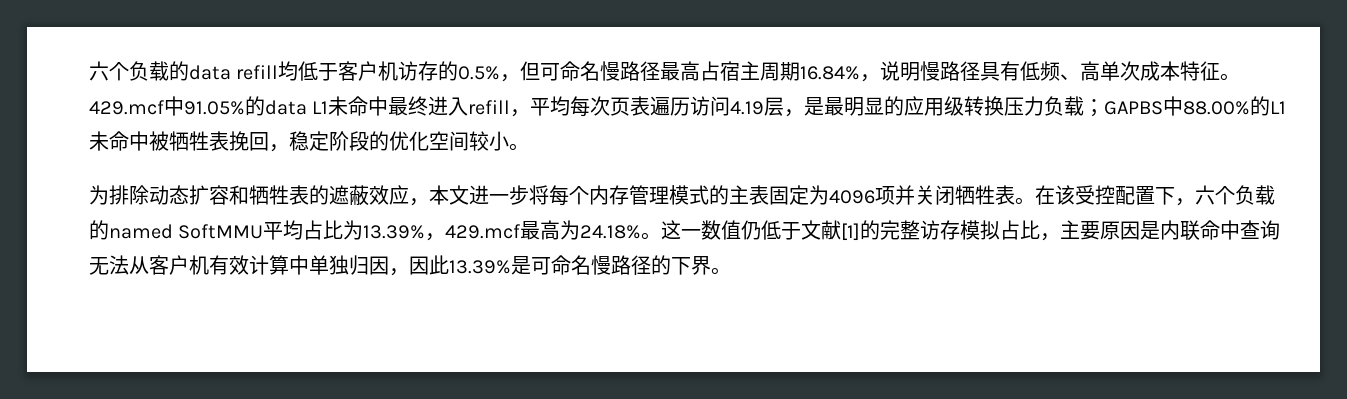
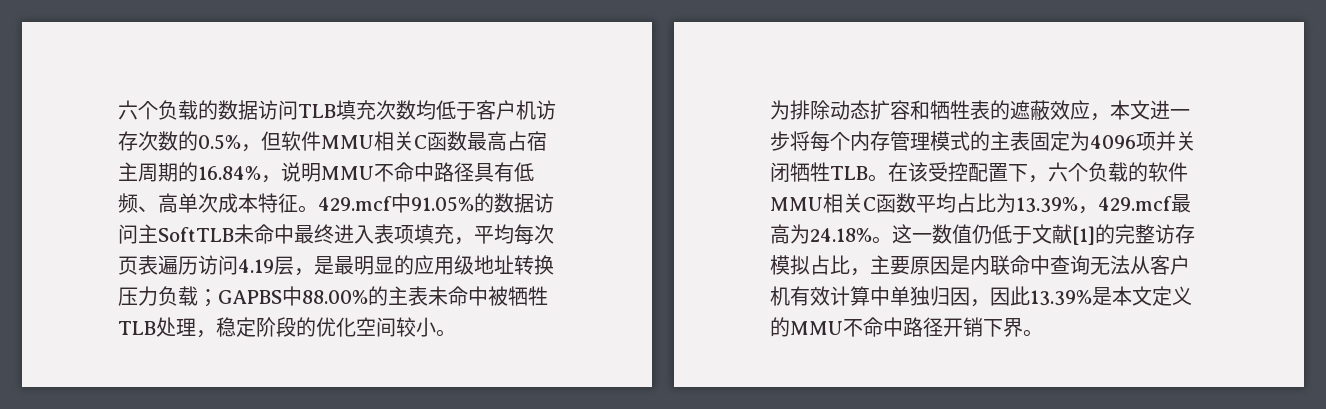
- 六个负载的data refill均低于客户机访存的0.5%，但可命名慢路径最高占宿主周期16.84%，说明慢路径具有低频、高单次成本特征。
+ 六个负载的数据访问TLB填充次数均低于客户机访存次数的0.5%，但软件MMU相关C函数最高占宿主周期的16.84%，说明MMU不命中路径具有低频、高单次成本特征。
- 429.mcf中91.05%的data L1未命中最终进入refill，平均每次页表遍历访问4.19层，是最明显的应用级转换压力负载；GAPBS中88.00%的L1未命中被牺牲表挽回，稳定阶段的优化空间较小。
+ 429.mcf中91.05%的数据访问主SoftTLB未命中最终进入表项填充，平均每次页表遍历访问4.19层，是最明显的应用级地址转换压力负载；GAPBS中88.00%的主表未命中被牺牲TLB处理，稳定阶段的优化空间较小。
- 为排除动态扩容和牺牲表的遮蔽效应，本文进一步将每个内存管理模式的主表固定为4096项并关闭牺牲表。
+ 为排除动态扩容和牺牲表的遮蔽效应，本文进一步将每个内存管理模式的主表固定为4096项并关闭牺牲TLB。
- 在该受控配置下，六个负载的named SoftMMU平均占比为13.39%，429.mcf最高为24.18%。
+ 在该受控配置下，六个负载的软件MMU相关C函数平均占比为13.39%，429.mcf最高为24.18%。
- 这一数值仍低于文献[1]的完整访存模拟占比，主要原因是内联命中查询无法从客户机有效计算中单独归因，因此13.39%是可命名慢路径的下界。
+ 这一数值仍低于文献[1]的完整访存模拟占比，主要原因是内联命中查询无法从客户机有效计算中单独归因，因此13.39%是本文定义的MMU不命中路径开销下界。

